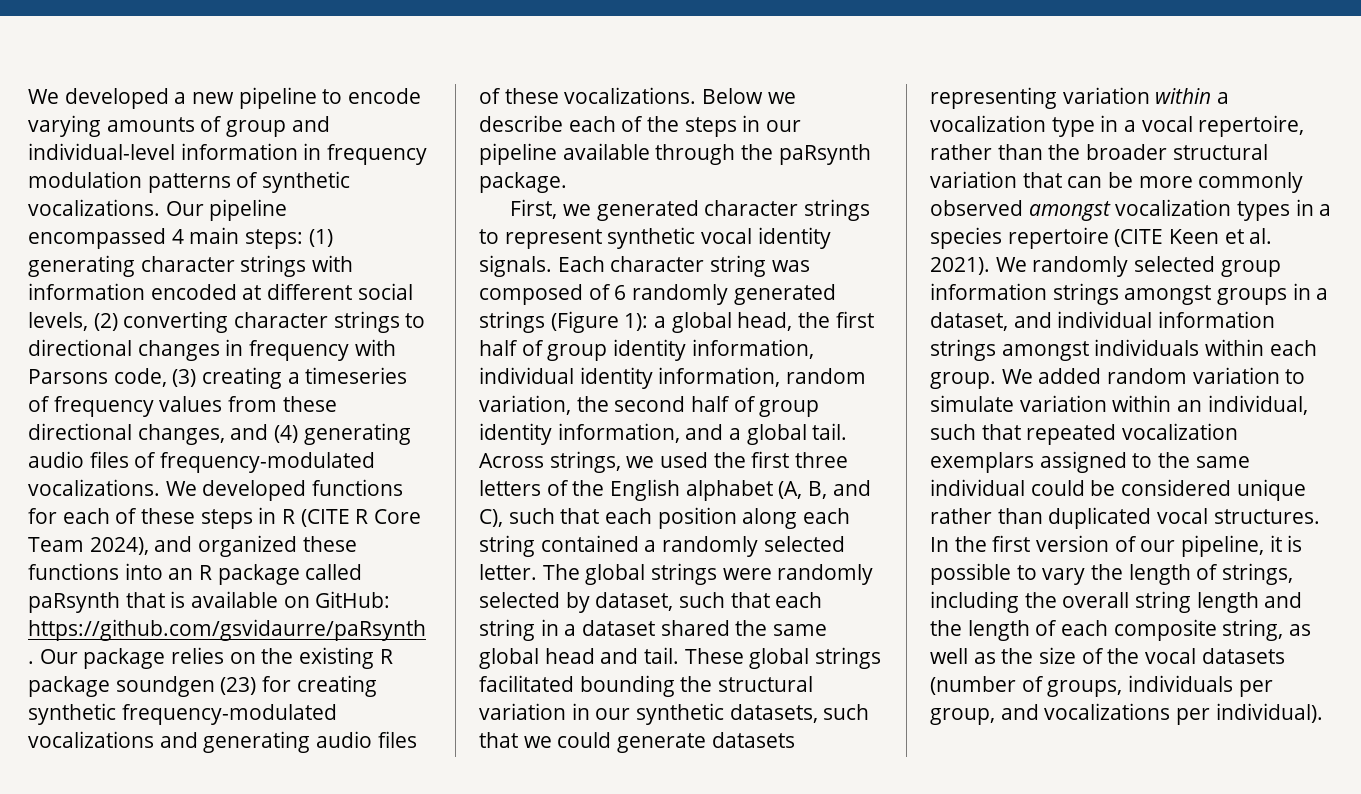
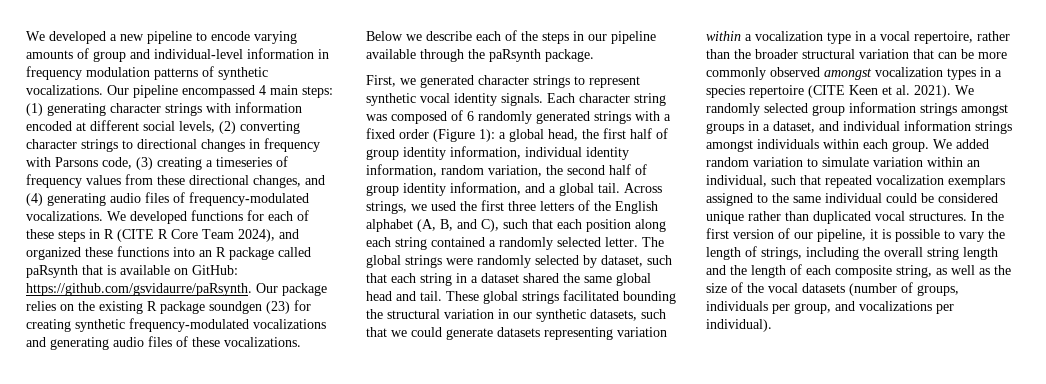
- Each character string was composed of 6 randomly generated strings (Figure 1): a global head, the first half of group identity information, individual identity information, random variation, the second half of group identity information, and a global tail.
+ Each character string was composed of 6 randomly generated strings with a fixed order (Figure 1): a global head, the first half of group identity information, individual identity information, random variation, the second half of group identity information, and a global tail.

